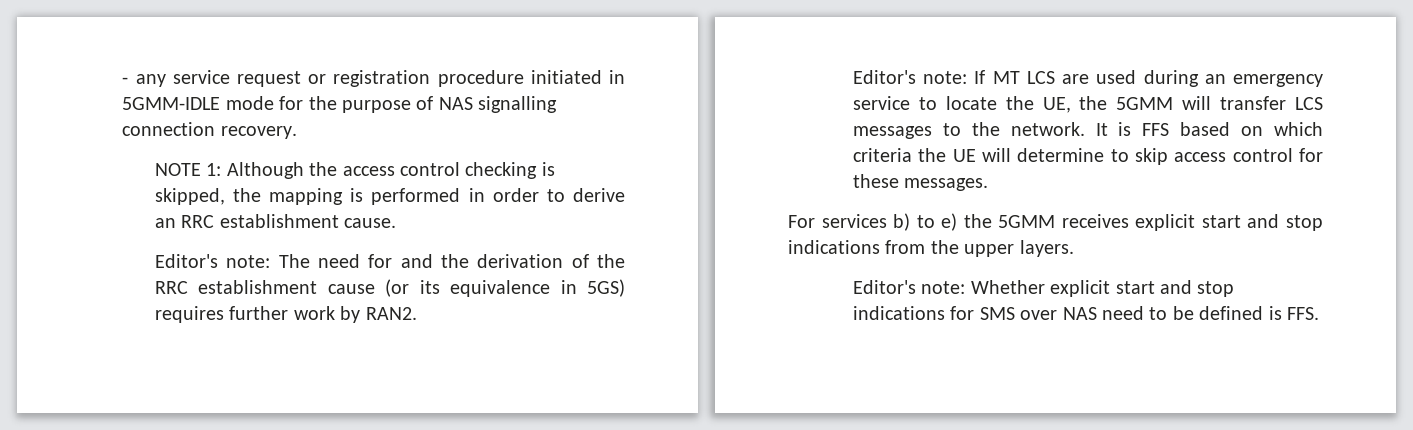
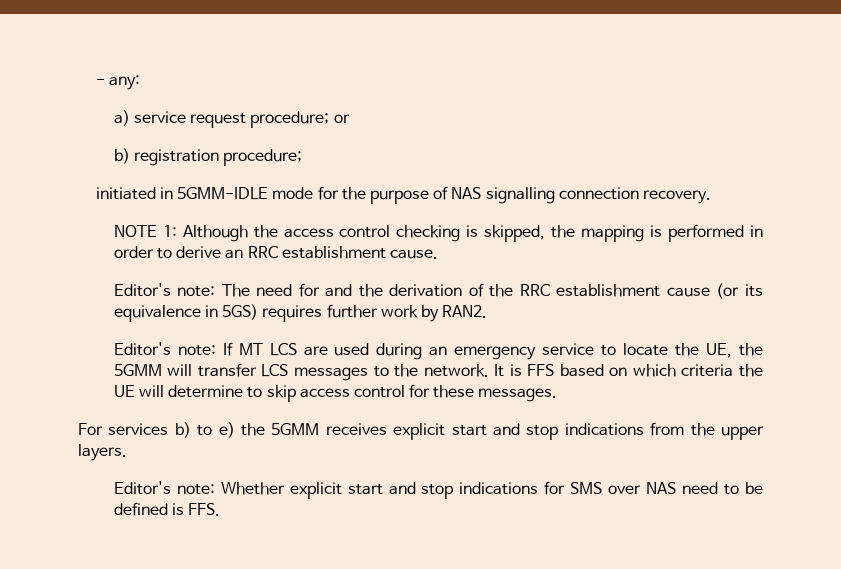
- - any service request or registration procedure initiated in 5GMM-IDLE mode for the purpose of NAS signalling connection recovery.
+ - any:
+ a) service request procedure; or
+ b) registration procedure;
+ initiated in 5GMM-IDLE mode for the purpose of NAS signalling connection recovery.

